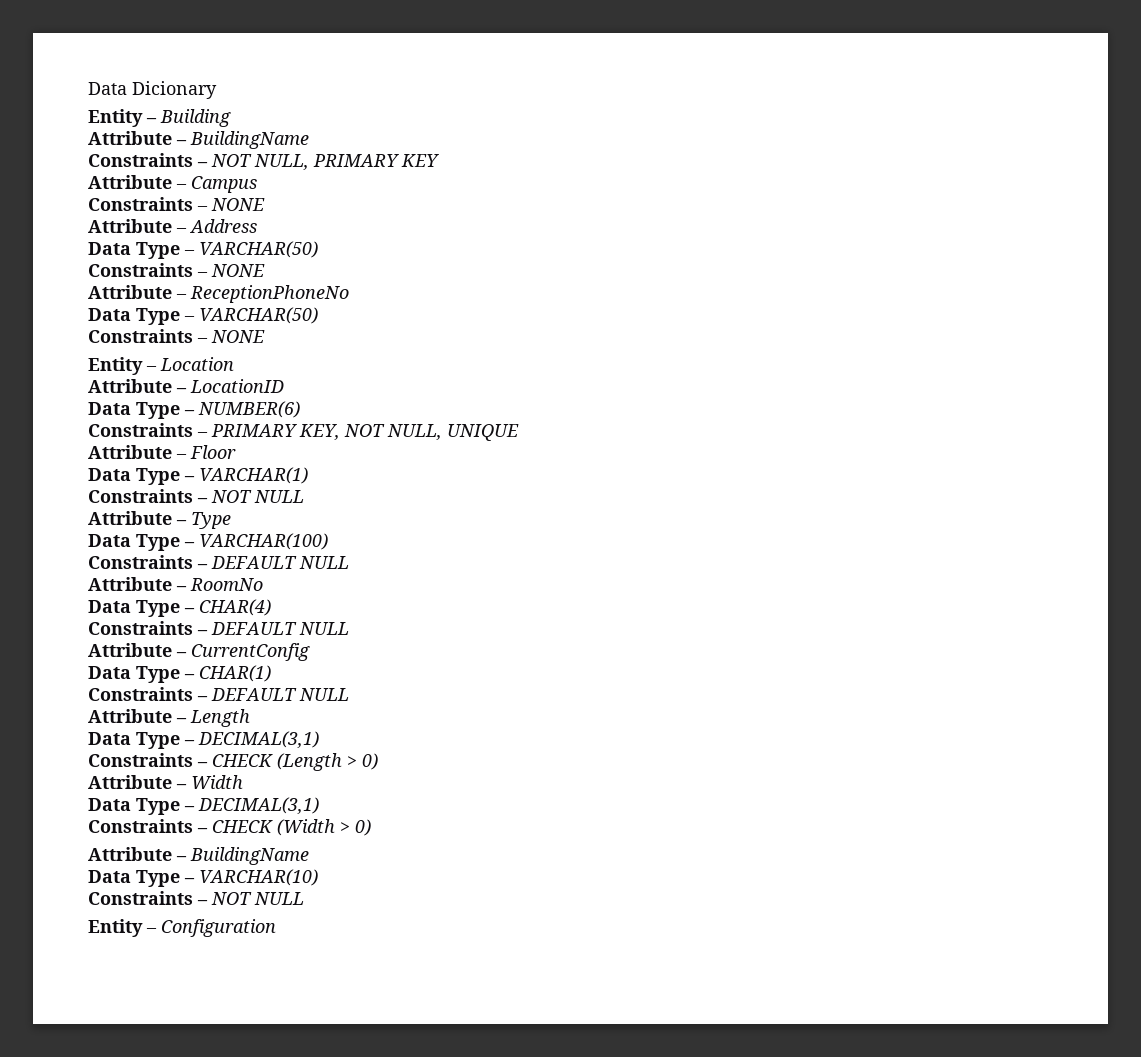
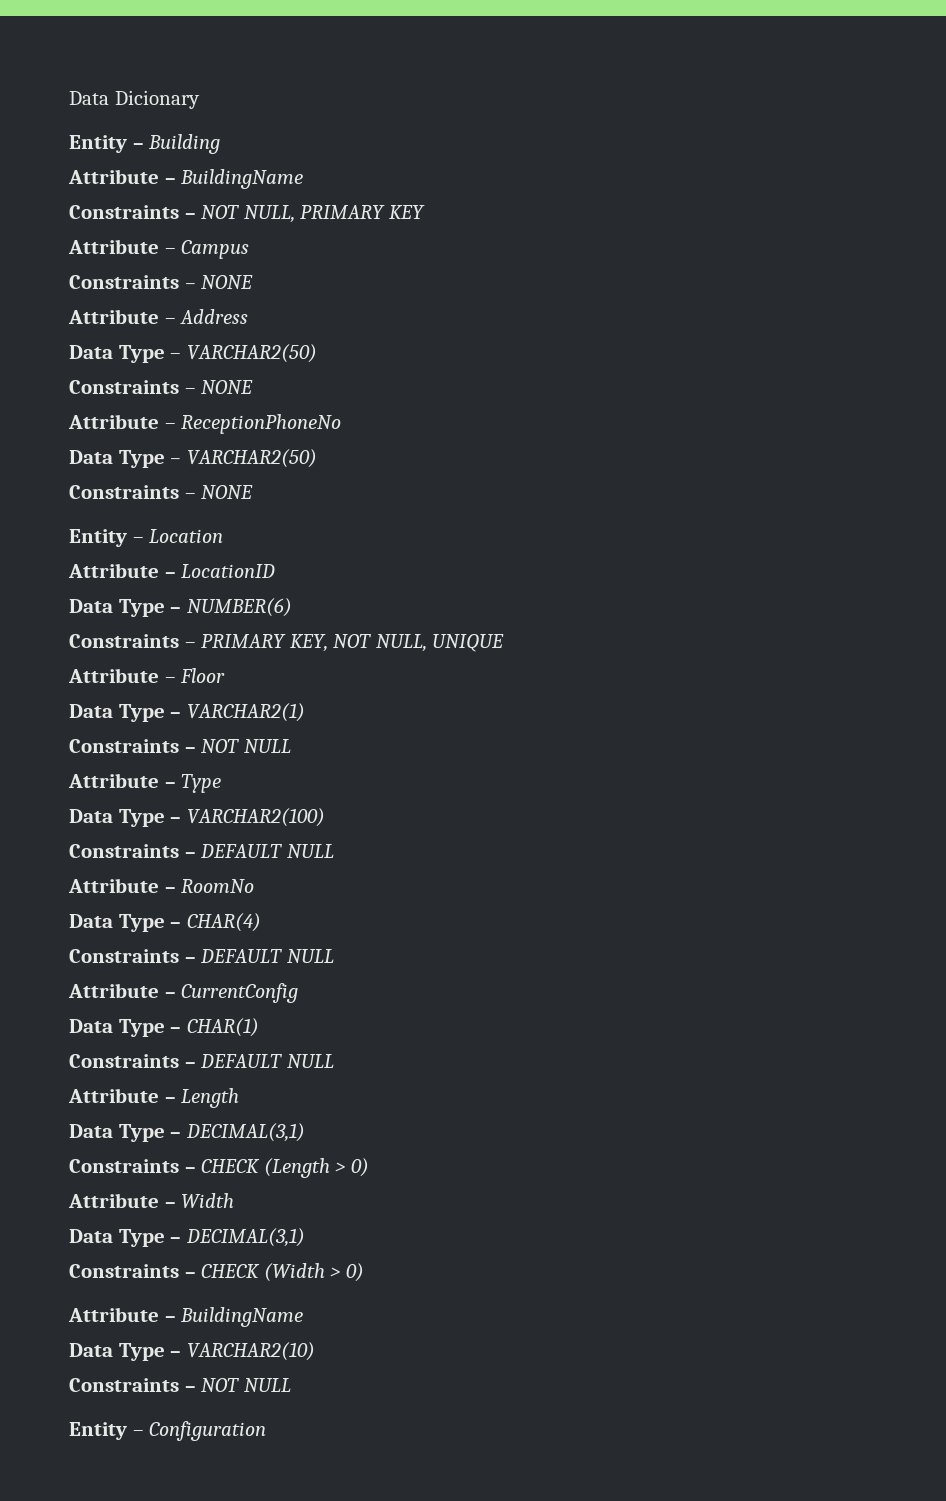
  Attribute – Address
- Data Type – VARCHAR(50)
+ Data Type – VARCHAR2(50)
  Attribute – ReceptionPhoneNo
- Data Type – VARCHAR(50)
+ Data Type – VARCHAR2(50)
- Data Type – VARCHAR(1)
+ Data Type – VARCHAR2(1)
- Data Type – VARCHAR(100)
+ Data Type – VARCHAR2(100)
- Data Type – VARCHAR(10)
+ Data Type – VARCHAR2(10)

